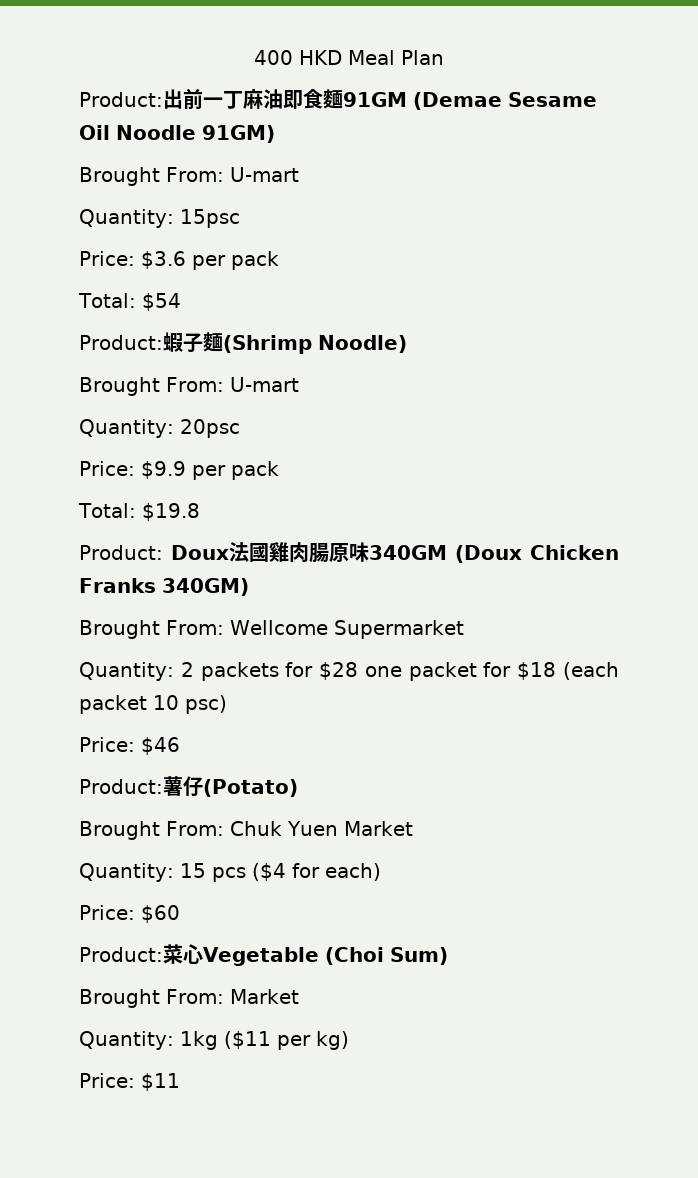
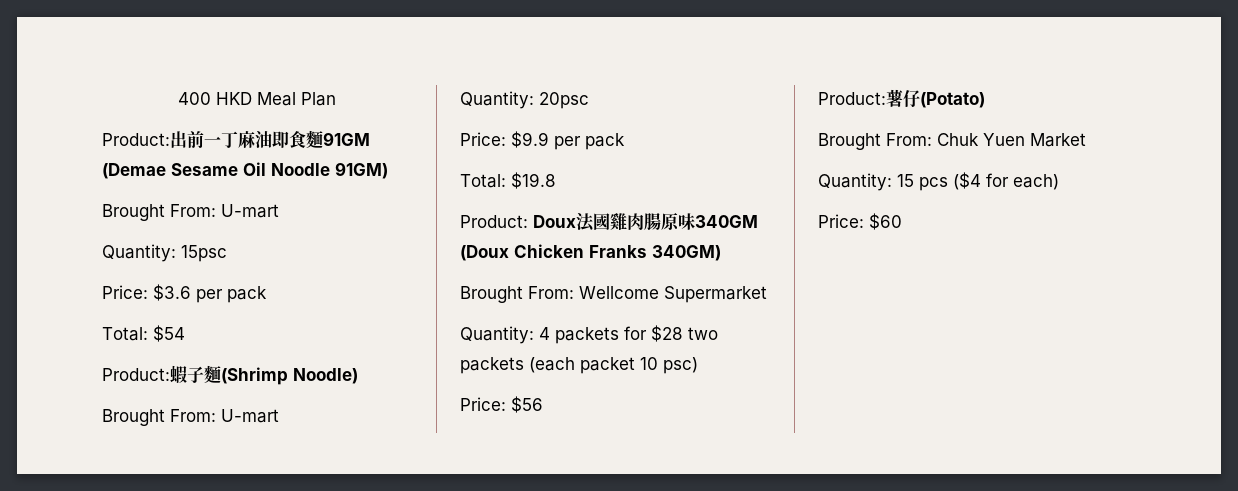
- Quantity: 2 packets for $28 one packet for $18 (each packet 10 psc)
+ Quantity: 4 packets for $28 two packets (each packet 10 psc)
- Price: $46
+ Price: $56
- Product:菜心Vegetable (Choi Sum)
- Brought From: Market
- Quantity: 1kg ($11 per kg)
- Price: $11

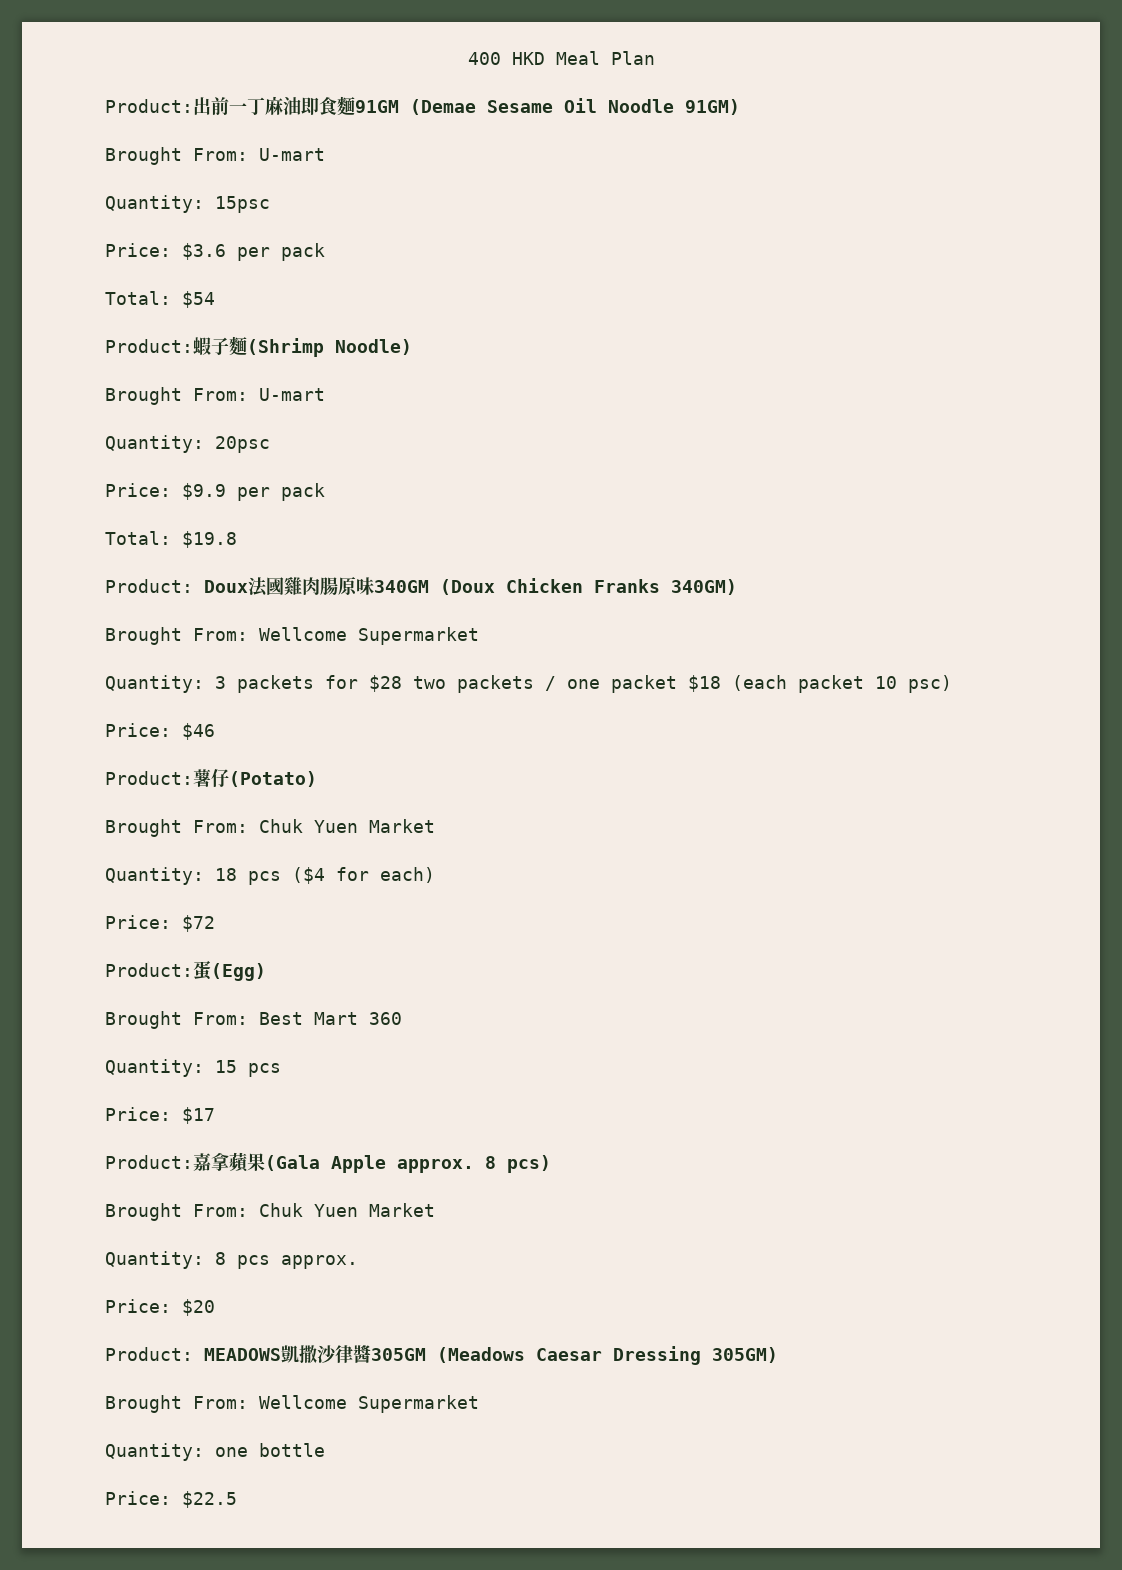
- Quantity: 4 packets for $28 two packets (each packet 10 psc)
+ Quantity: 3 packets for $28 two packets / one packet $18 (each packet 10 psc)
- Price: $56
+ Price: $46
- Quantity: 15 pcs ($4 for each)
+ Quantity: 18 pcs ($4 for each)
- Price: $60
+ Price: $72
+ Product:蛋(Egg)
+ Brought From: Best Mart 360
+ Quantity: 15 pcs
+ Price: $17
+ Product:嘉拿蘋果(Gala Apple approx. 8 pcs)
+ Brought From: Chuk Yuen Market
+ Quantity: 8 pcs approx.
+ Price: $20
+ Product: MEADOWS凱撒沙律醬305GM (Meadows Caesar Dressing 305GM)
+ Brought From: Wellcome Supermarket
+ Quantity: one bottle
+ Price: $22.5

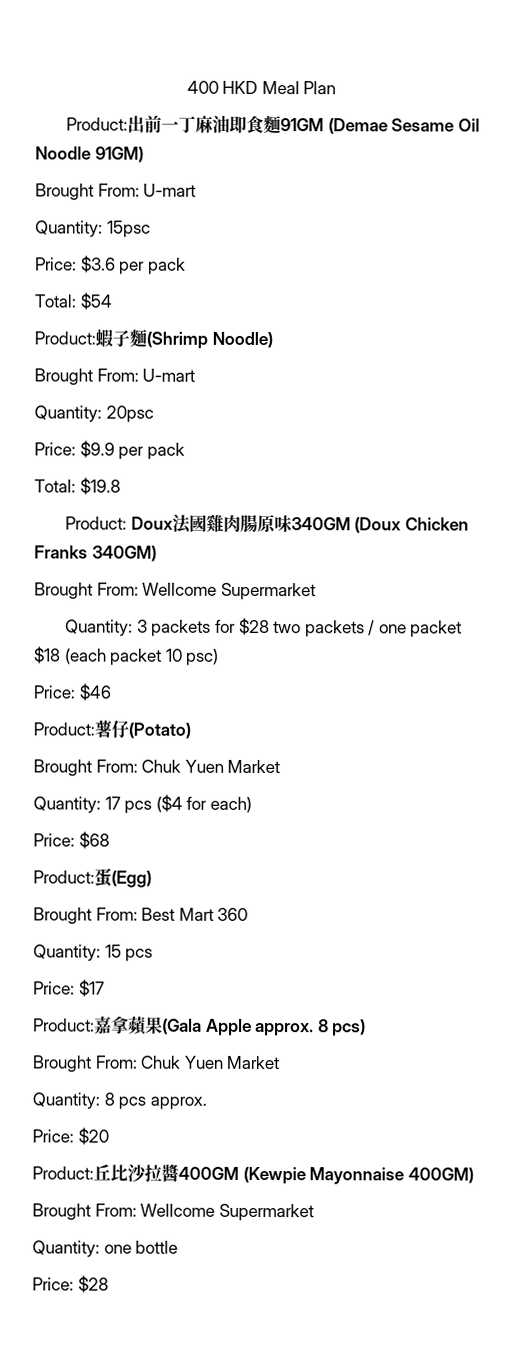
- Quantity: 18 pcs ($4 for each)
+ Quantity: 17 pcs ($4 for each)
- Price: $72
+ Price: $68
- Product: MEADOWS凱撒沙律醬305GM (Meadows Caesar Dressing 305GM)
+ Product:丘比沙拉醬400GM (Kewpie Mayonnaise 400GM)
- Price: $22.5
+ Price: $28

